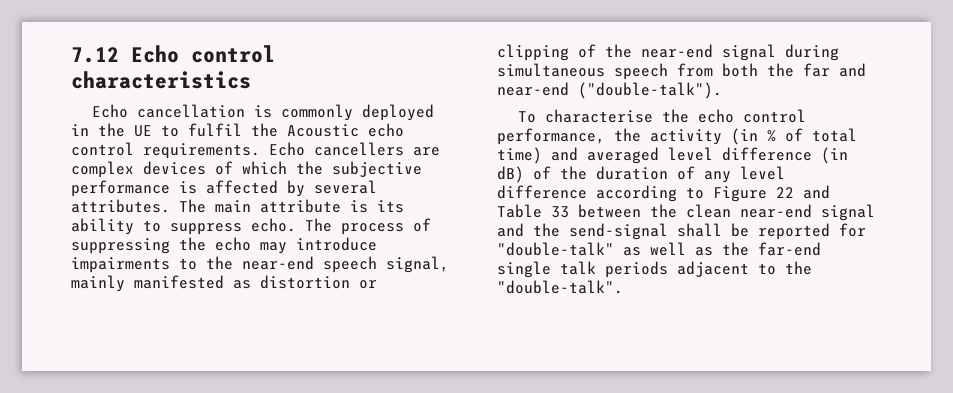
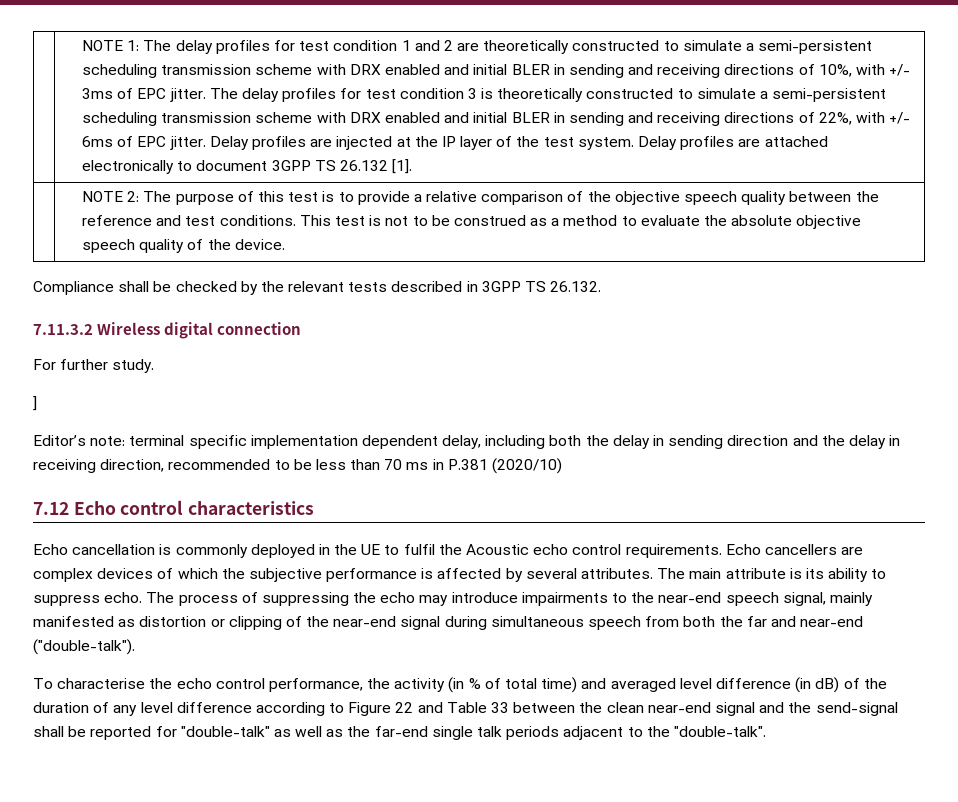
+ NOTE 1: The delay profiles for test condition 1 and 2 are theoretically constructed to simulate a semi-persistent scheduling transmission scheme with DRX enabled and initial BLER in sending and receiving directions of 10%, with +/- 3ms of EPC jitter. The delay profiles for test condition 3 is theoretically constructed to simulate a semi-persistent scheduling transmission scheme with DRX enabled and initial BLER in sending and receiving directions of 22%, with +/- 6ms of EPC jitter. Delay profiles are injected at the IP layer of the test system. Delay profiles are attached electronically to document 3GPP TS 26.132 [1].
+ | NOTE 2: The purpose of this test is to provide a relative comparison of the objective speech quality between the reference and test conditions. This test is not to be construed as a method to evaluate the absolute objective speech quality of the device.
+ Compliance shall be checked by the relevant tests described in 3GPP TS 26.132.
+ 7.11.3.2 Wireless digital connection
+ For further study.
+ ]
+ Editor’s note: terminal specific implementation dependent delay, including both the delay in sending direction and the delay in receiving direction, recommended to be less than 70 ms in P.381 (2020/10)

